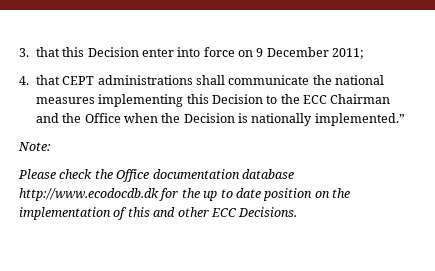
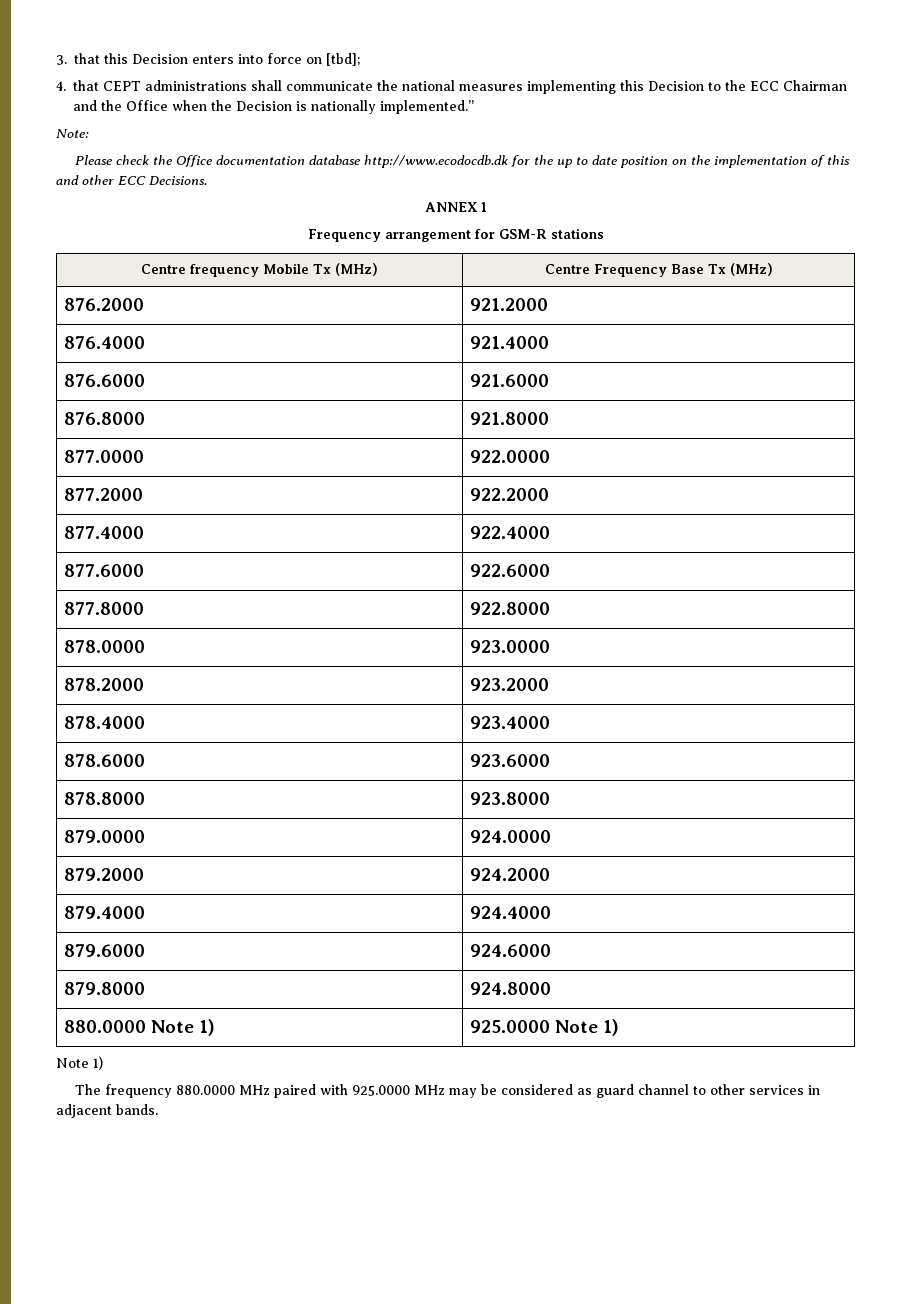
- 3. that this Decision enter into force on 9 December 2011;
+ 3. that this Decision enters into force on [tbd];
+ ANNEX 1
+ Frequency arrangement for GSM-R stations
+ Centre frequency Mobile Tx (MHz) | Centre Frequency Base Tx (MHz)
+ 876.2000 | 921.2000
+ 876.4000 | 921.4000
+ 876.6000 | 921.6000
+ 876.8000 | 921.8000
+ 877.0000 | 922.0000
+ 877.2000 | 922.2000
+ 877.4000 | 922.4000
+ 877.6000 | 922.6000
+ 877.8000 | 922.8000
+ 878.0000 | 923.0000
+ 878.2000 | 923.2000
+ 878.4000 | 923.4000
+ 878.6000 | 923.6000
+ 878.8000 | 923.8000
+ 879.0000 | 924.0000
+ 879.2000 | 924.2000
+ 879.4000 | 924.4000
+ 879.6000 | 924.6000
+ 879.8000 | 924.8000
+ 880.0000 Note 1) | 925.0000 Note 1)
+ Note 1)
+ The frequency 880.0000 MHz paired with 925.0000 MHz may be considered as guard channel to other services in adjacent bands.

